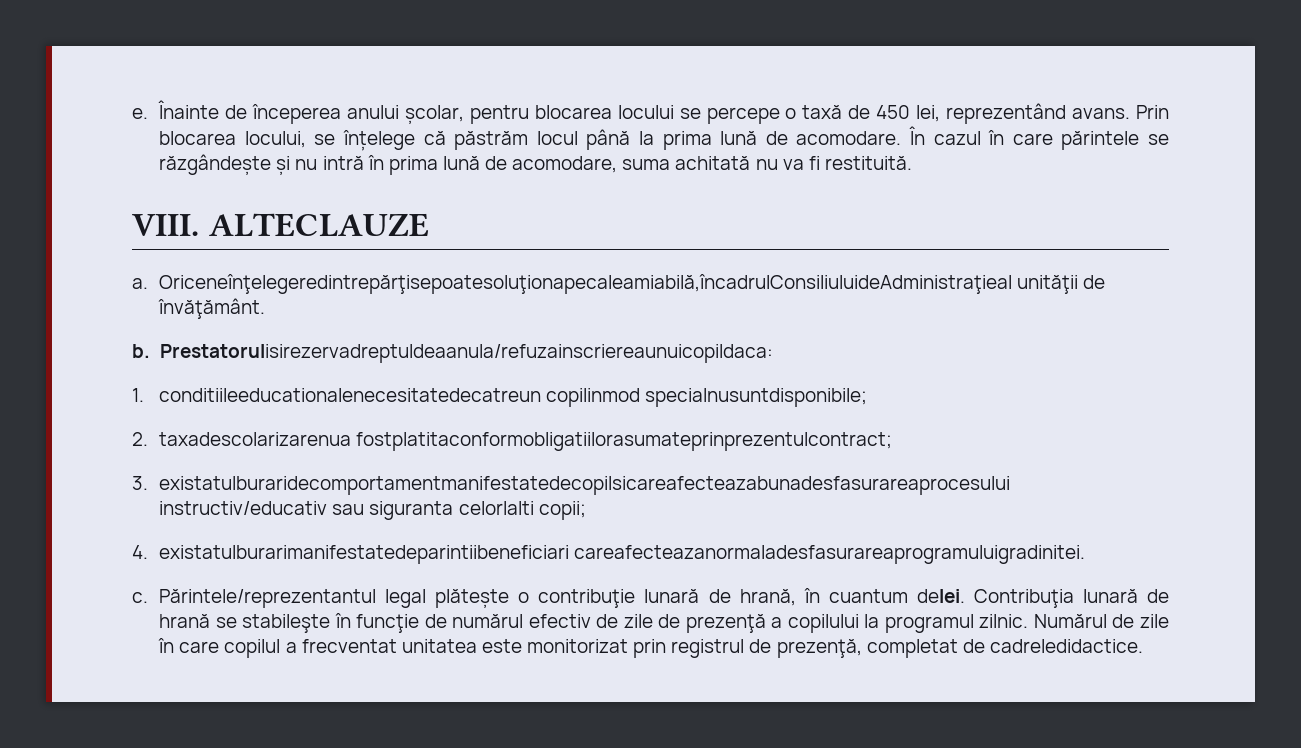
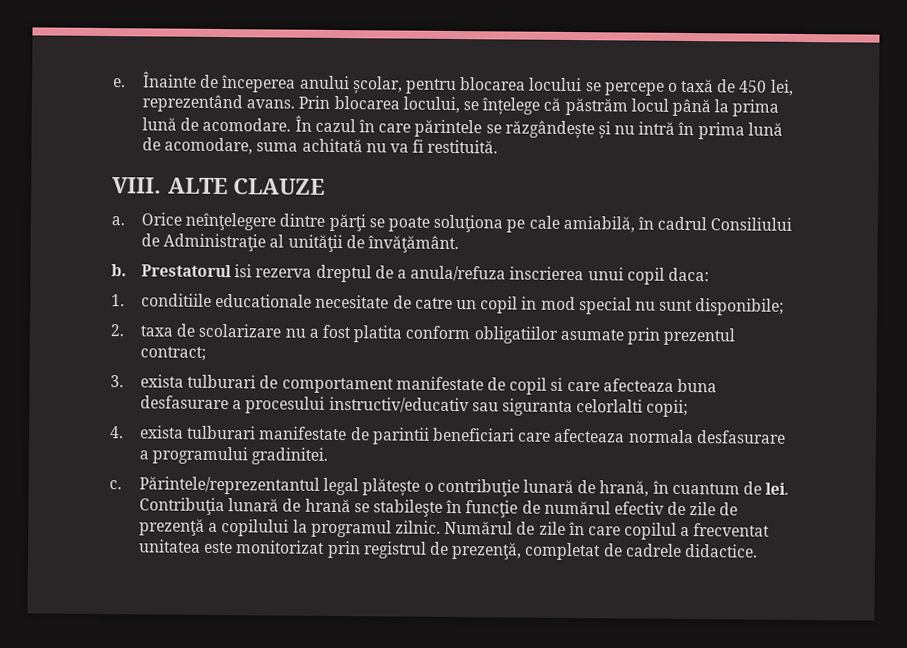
- ALTECLAUZE
+ ALTE CLAUZE
- Oriceneînţelegeredintrepărţisepoatesoluţionapecaleamiabilă,încadrulConsiliuluideAdministraţieal unităţii de învăţământ.
- b. Prestatorulisirezervadreptuldeaanula/refuzainscriereaunuicopildaca:
- 1. conditiileeducationalenecesitatedecatreun copilinmod specialnusuntdisponibile;
- 2. taxadescolarizarenua fostplatitaconformobligatiilorasumateprinprezentulcontract;
- 3. existatulburaridecomportamentmanifestatedecopilsicareafecteazabunadesfasurareaprocesului instructiv/educativ sau siguranta celorlalti copii;
+ Orice neînţelegere dintre părţi se poate soluţiona pe cale amiabilă, în cadrul Consiliului de Administraţie al unităţii de învăţământ.
+ b. Prestatorul isi rezerva dreptul de a anula/refuza inscrierea unui copil daca:
+ 1. conditiile educationale necesitate de catre un copil in mod special nu sunt disponibile;
+ 2. taxa de scolarizare nu a fost platita conform obligatiilor asumate prin prezentul contract;
+ 3. exista tulburari de comportament manifestate de copil si care afecteaza buna desfasurare a procesului instructiv/educativ sau siguranta celorlalti copii;
- 4. existatulburarimanifestatedeparintiibeneficiari careafecteazanormaladesfasurareaprogramuluigradinitei.
+ 4. exista tulburari manifestate de parintii beneficiari care afecteaza normala desfasurare a programului gradinitei.
- Părintele/reprezentantul legal plătește o contribuţie lunară de hrană, în cuantum delei.
+ Părintele/reprezentantul legal plătește o contribuţie lunară de hrană, în cuantum de lei.
- Numărul de zile în care copilul a frecventat unitatea este monitorizat prin registrul de prezenţă, completat de cadreledidactice.
+ Numărul de zile în care copilul a frecventat unitatea este monitorizat prin registrul de prezenţă, completat de cadrele didactice.

